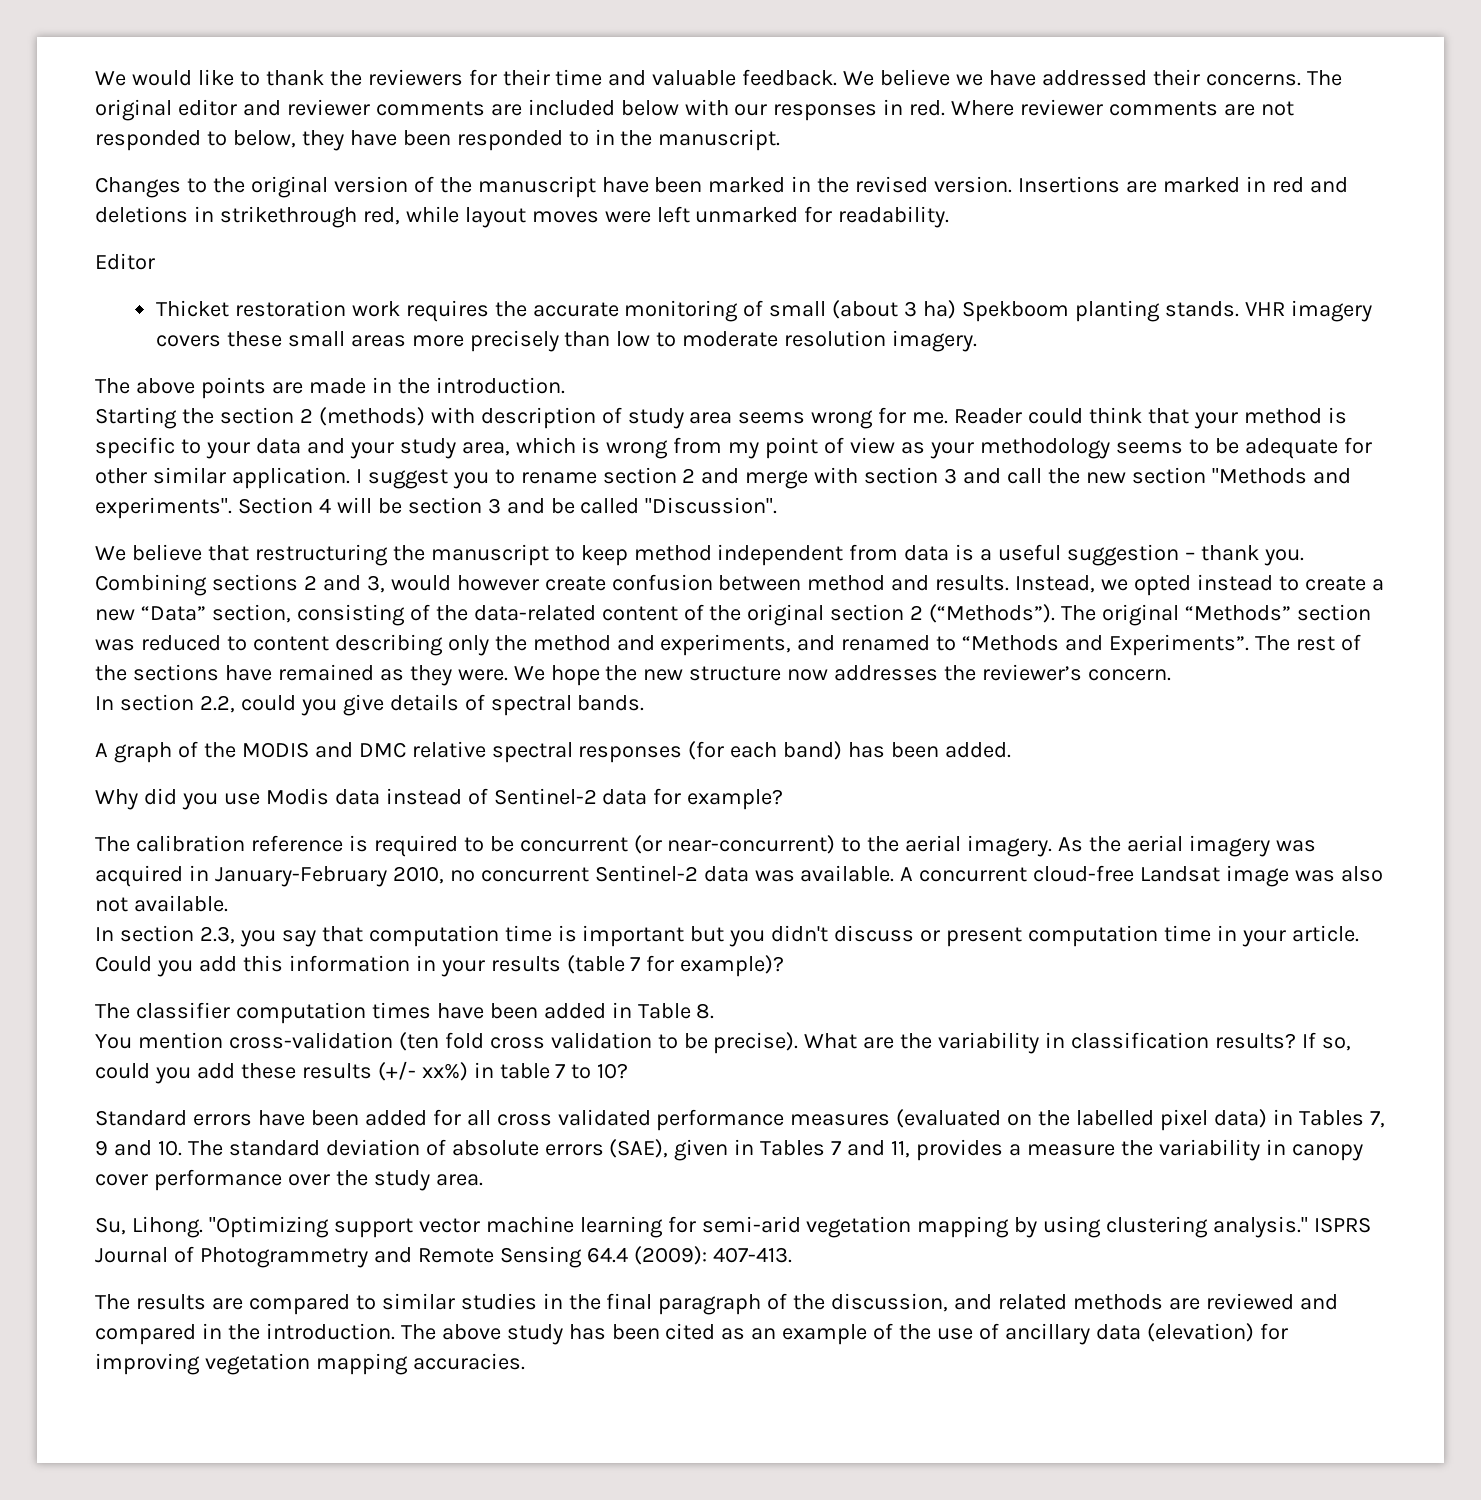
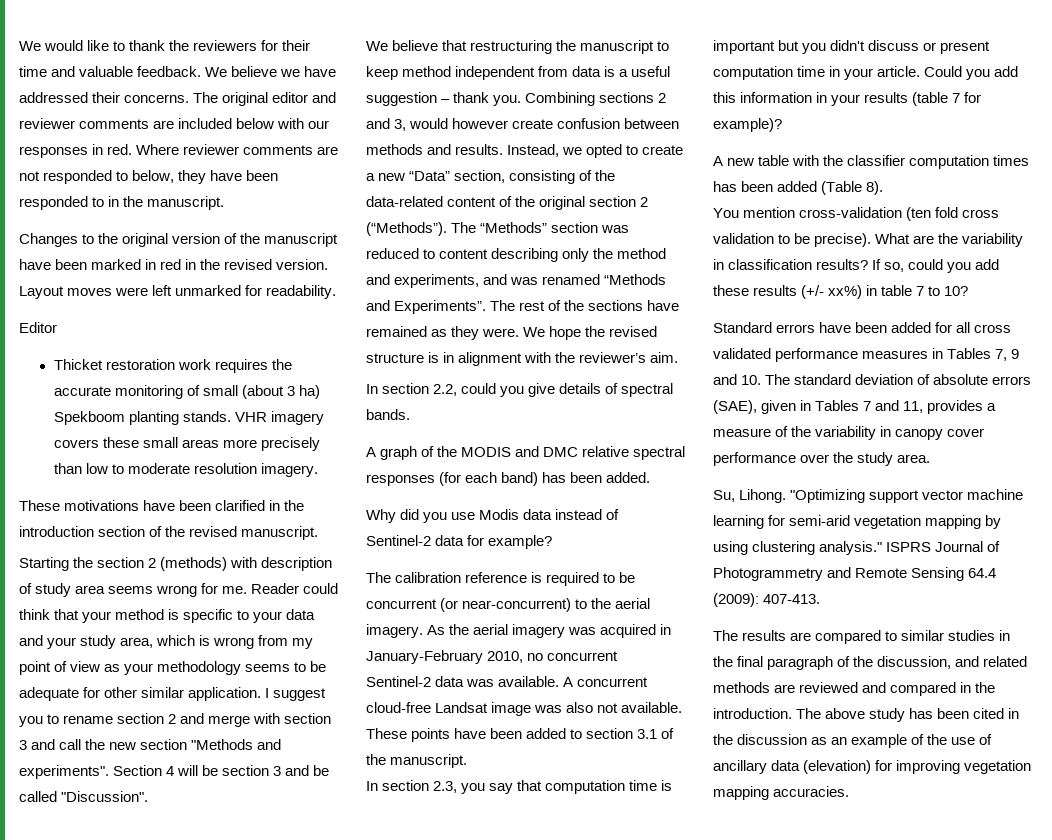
- Changes to the original version of the manuscript have been marked in the revised version.
+ Changes to the original version of the manuscript have been marked in red in the revised version.
- Insertions are marked in red and deletions in strikethrough red, while layout moves were left unmarked for readability.
+ Layout moves were left unmarked for readability.
- The above points are made in the introduction.
+ These motivations have been clarified in the introduction section of the revised manuscript.
- Combining sections 2 and 3, would however create confusion between method and results.
+ Combining sections 2 and 3, would however create confusion between methods and results.
- Instead, we opted instead to create a new “Data” section, consisting of the data-related content of the original section 2 (“Methods”).
+ Instead, we opted to create a new “Data” section, consisting of the data-related content of the original section 2 (“Methods”).
- The original “Methods” section was reduced to content describing only the method and experiments, and renamed to “Methods and Experiments”.
+ The “Methods” section was reduced to content describing only the method and experiments, and was renamed “Methods and Experiments”.
- We hope the new structure now addresses the reviewer’s concern.
+ We hope the revised structure is in alignment with the reviewer’s aim.
+ These points have been added to section 3.1 of the manuscript.
- The classifier computation times have been added in Table 8.
+ A new table with the classifier computation times has been added (Table 8).
- Standard errors have been added for all cross validated performance measures (evaluated on the labelled pixel data) in Tables 7, 9 and 10. The standard deviation of absolute errors (SAE), given in Tables 7 and 11, provides a measure the variability in canopy cover performance over the study area.
+ Standard errors have been added for all cross validated performance measures in Tables 7, 9 and 10. The standard deviation of absolute errors (SAE), given in Tables 7 and 11, provides a measure of the variability in canopy cover performance over the study area.
- The above study has been cited as an example of the use of ancillary data (elevation) for improving vegetation mapping accuracies.
+ The above study has been cited in the discussion as an example of the use of ancillary data (elevation) for improving vegetation mapping accuracies.

